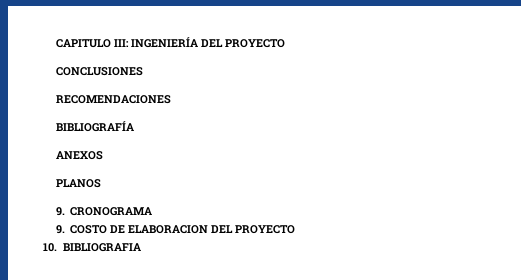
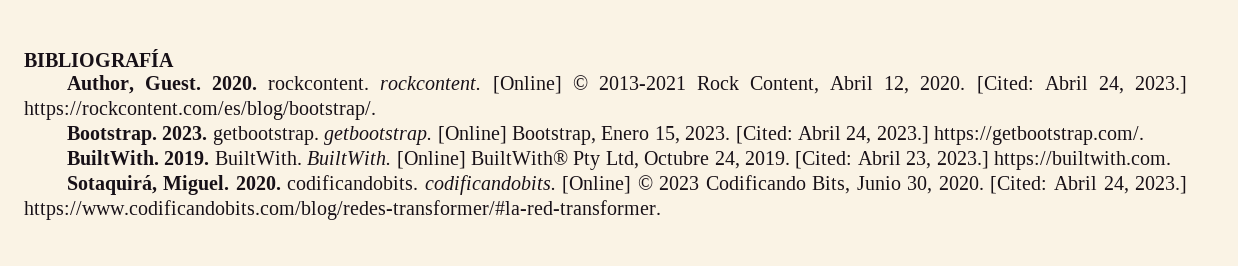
- CAPITULO III: INGENIERÍA DEL PROYECTO
- CONCLUSIONES
- RECOMENDACIONES
  BIBLIOGRAFÍA
- ANEXOS
- PLANOS
- 9. CRONOGRAMA
- 9. COSTO DE ELABORACION DEL PROYECTO
- 10. BIBLIOGRAFIA
+ Author, Guest. 2020. rockcontent. rockcontent. [Online] © 2013-2021 Rock Content, Abril 12, 2020. [Cited: Abril 24, 2023.] https://rockcontent.com/es/blog/bootstrap/.
+ Bootstrap. 2023. getbootstrap. getbootstrap. [Online] Bootstrap, Enero 15, 2023. [Cited: Abril 24, 2023.] https://getbootstrap.com/.
+ BuiltWith. 2019. BuiltWith. BuiltWith. [Online] BuiltWith® Pty Ltd, Octubre 24, 2019. [Cited: Abril 23, 2023.] https://builtwith.com.
+ Sotaquirá, Miguel. 2020. codificandobits. codificandobits. [Online] © 2023 Codificando Bits, Junio 30, 2020. [Cited: Abril 24, 2023.] https://www.codificandobits.com/blog/redes-transformer/#la-red-transformer.

